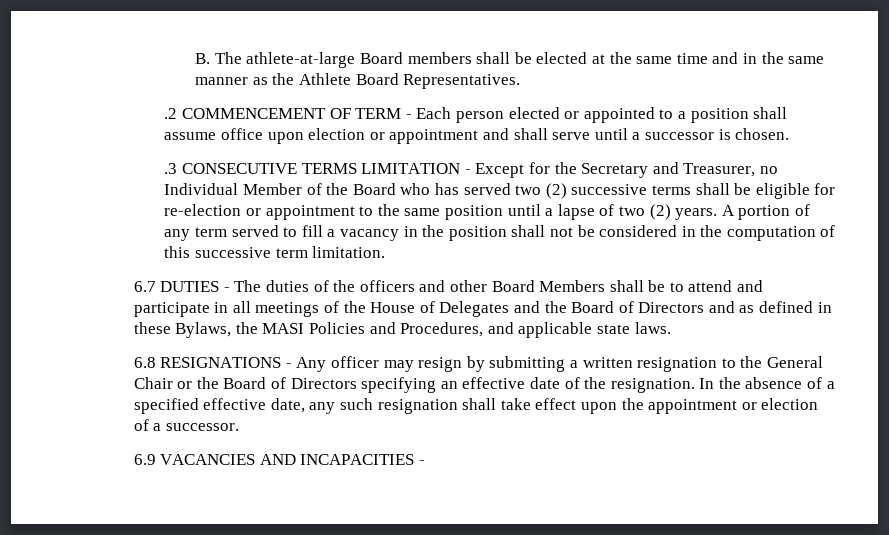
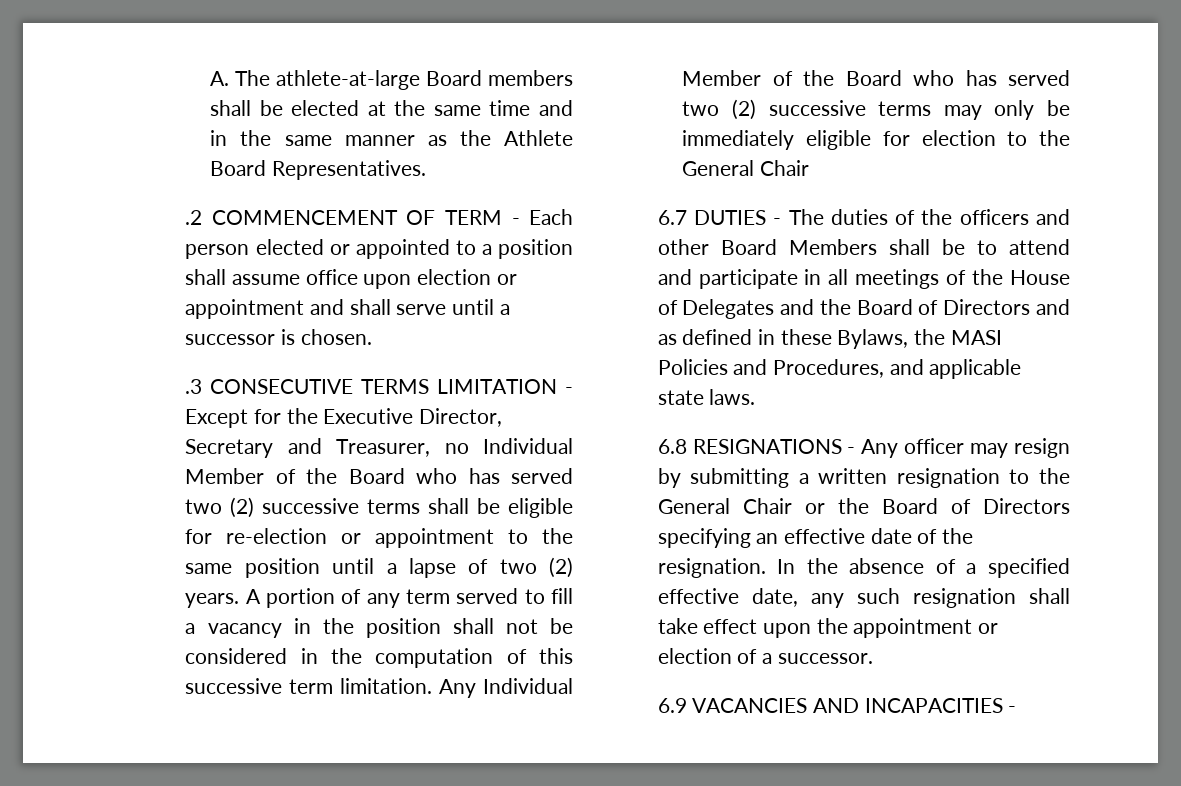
- B. The athlete-at-large Board members shall be elected at the same time and in the same manner as the Athlete Board Representatives.
+ A. The athlete-at-large Board members shall be elected at the same time and in the same manner as the Athlete Board Representatives.
- .3 CONSECUTIVE TERMS LIMITATION - Except for the Secretary and Treasurer, no Individual Member of the Board who has served two (2) successive terms shall be eligible for re-election or appointment to the same position until a lapse of two (2) years.
+ .3 CONSECUTIVE TERMS LIMITATION - Except for the Executive Director, Secretary and Treasurer, no Individual Member of the Board who has served two (2) successive terms shall be eligible for re-election or appointment to the same position until a lapse of two (2) years.
+ Any Individual Member of the Board who has served two (2) successive terms may only be immediately eligible for election to the General Chair

